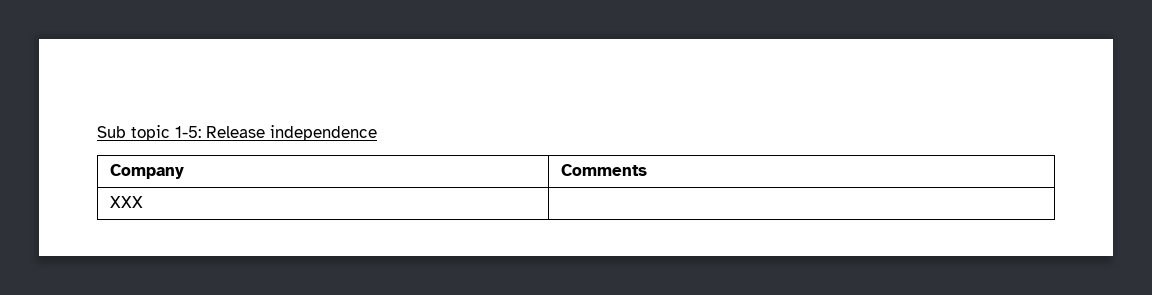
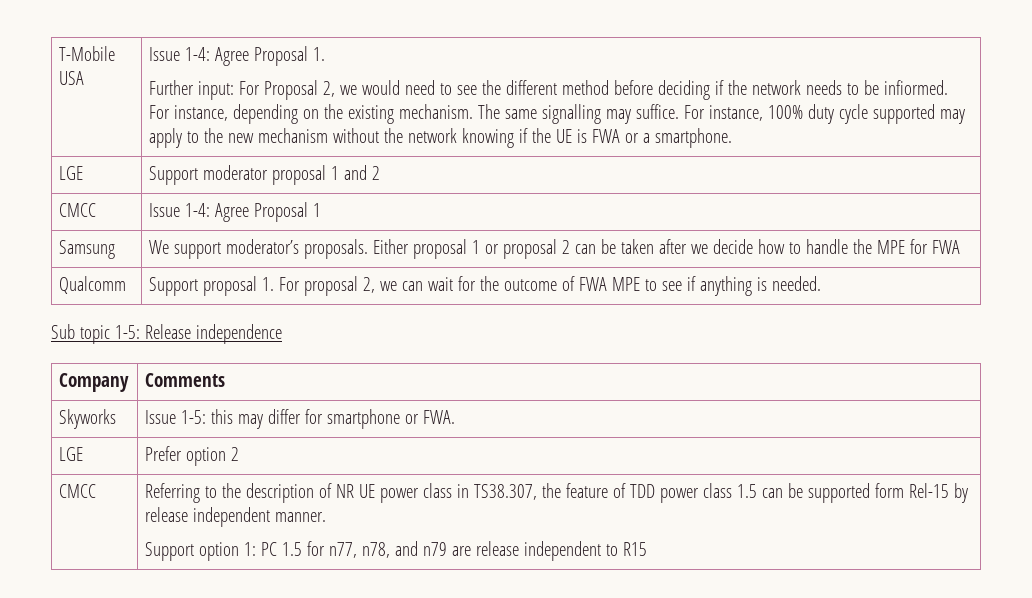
+ T-Mobile USA | Issue 1-4: Agree Proposal 1.
+ Further input: For Proposal 2, we would need to see the different method before deciding if the network needs to be infiormed. For instance, depending on the existing mechanism. The same signalling may suffice. For instance, 100% duty cycle supported may apply to the new mechanism without the network knowing if the UE is FWA or a smartphone.
+ LGE | Support moderator proposal 1 and 2
+ CMCC | Issue 1-4: Agree Proposal 1
+ Samsung | We support moderator’s proposals. Either proposal 1 or proposal 2 can be taken after we decide how to handle the MPE for FWA
+ Qualcomm | Support proposal 1. For proposal 2, we can wait for the outcome of FWA MPE to see if anything is needed.
- XXX |
+ Skyworks | Issue 1-5: this may differ for smartphone or FWA.
+ LGE | Prefer option 2
+ CMCC | Referring to the description of NR UE power class in TS38.307, the feature of TDD power class 1.5 can be supported form Rel-15 by release independent manner.
+ Support option 1: PC 1.5 for n77, n78, and n79 are release independent to R15

